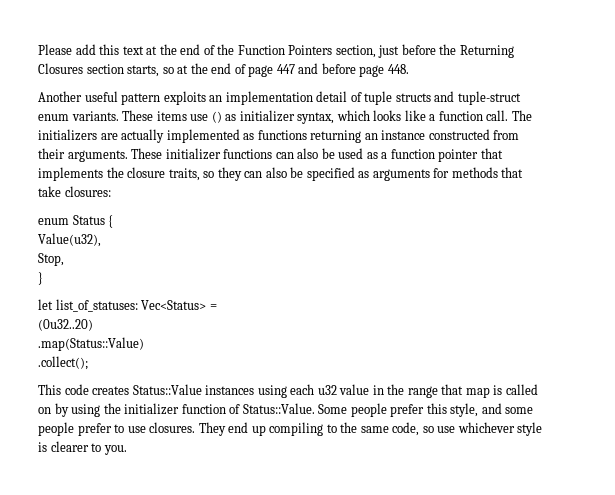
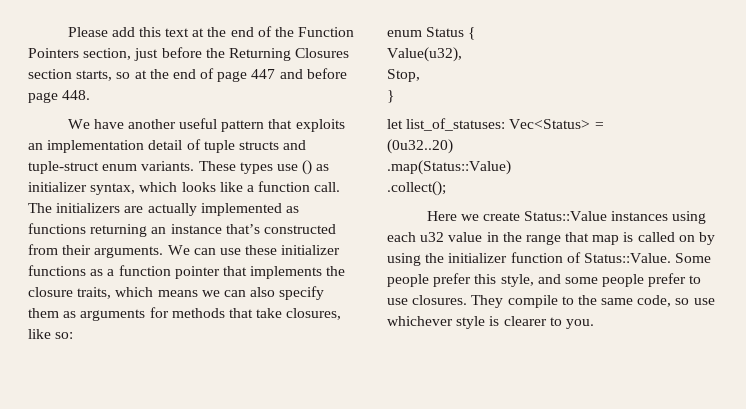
- Another useful pattern exploits an implementation detail of tuple structs and tuple-struct enum variants.
+ We have another useful pattern that exploits an implementation detail of tuple structs and tuple-struct enum variants.
- These items use () as initializer syntax, which looks like a function call.
+ These types use () as initializer syntax, which looks like a function call.
- The initializers are actually implemented as functions returning an instance constructed from their arguments.
+ The initializers are actually implemented as functions returning an instance that’s constructed from their arguments.
- These initializer functions can also be used as a function pointer that implements the closure traits, so they can also be specified as arguments for methods that take closures:
+ We can use these initializer functions as a function pointer that implements the closure traits, which means we can also specify them as arguments for methods that take closures, like so:
- This code creates Status::Value instances using each u32 value in the range that map is called on by using the initializer function of Status::Value.
+ Here we create Status::Value instances using each u32 value in the range that map is called on by using the initializer function of Status::Value.
- They end up compiling to the same code, so use whichever style is clearer to you.
+ They compile to the same code, so use whichever style is clearer to you.

